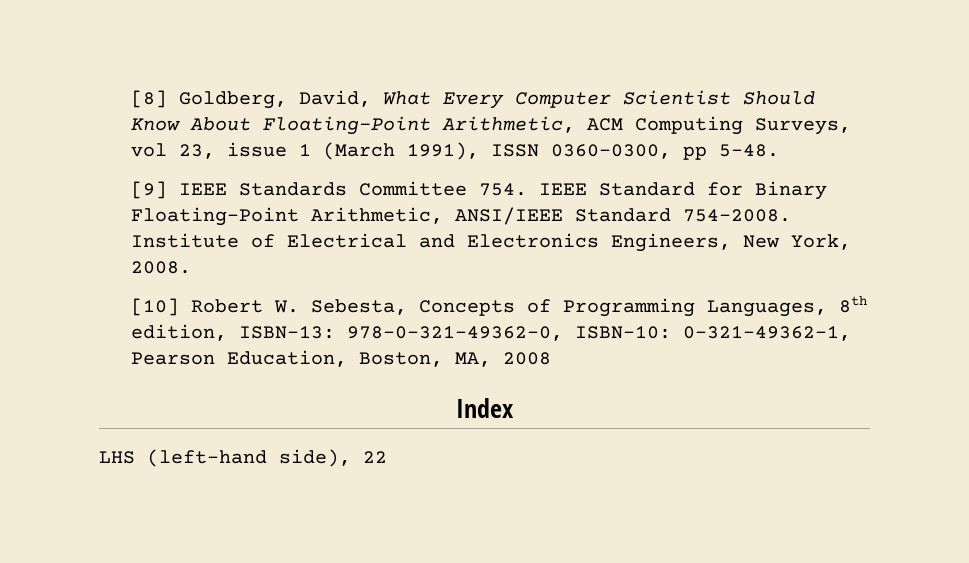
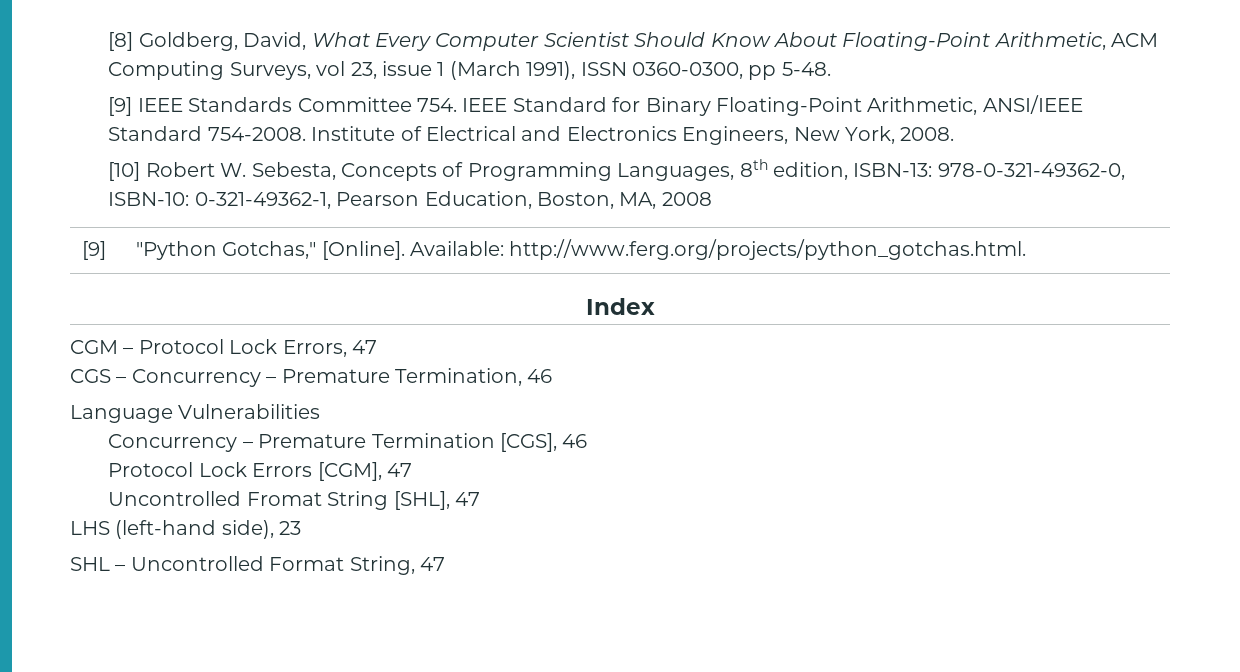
+ [9] | "Python Gotchas," [Online]. Available: http://www.ferg.org/projects/python_gotchas.html.
  Index
- LHS (left-hand side), 22
+ CGM – Protocol Lock Errors, 47
+ CGS – Concurrency – Premature Termination, 46
+ Language Vulnerabilities
+ Concurrency – Premature Termination [CGS], 46
+ Protocol Lock Errors [CGM], 47
+ Uncontrolled Fromat String [SHL], 47
+ LHS (left-hand side), 23
+ SHL – Uncontrolled Format String, 47

